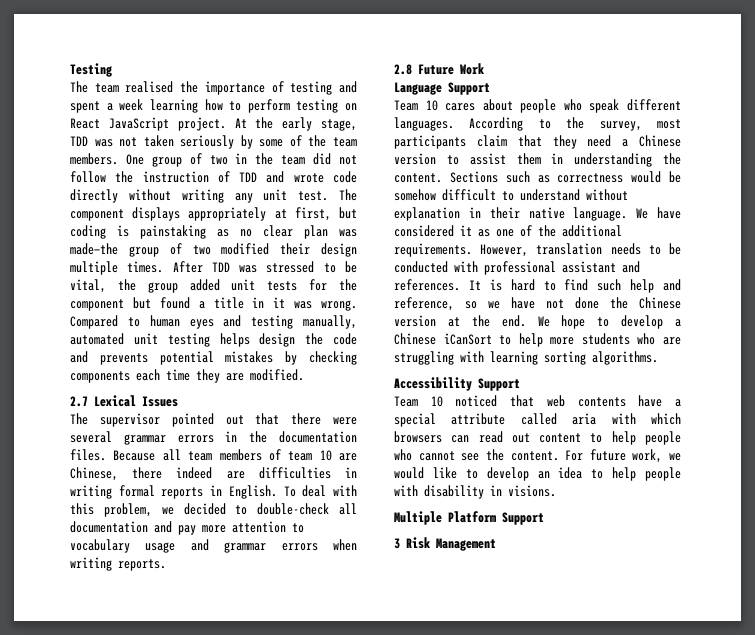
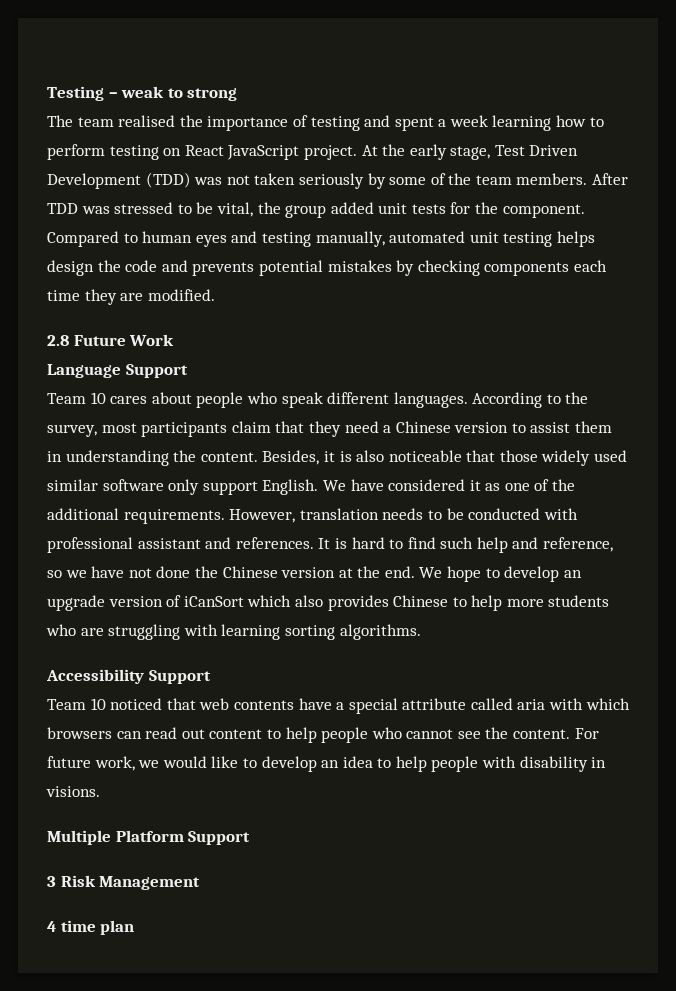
- Testing
+ Testing – weak to strong
- At the early stage, TDD was not taken seriously by some of the team members.
+ At the early stage, Test Driven Development (TDD) was not taken seriously by some of the team members.
- One group of two in the team did not follow the instruction of TDD and wrote code directly without writing any unit test. The component displays appropriately at first, but coding is painstaking as no clear plan was made—the group of two modified their design multiple times.
- After TDD was stressed to be vital, the group added unit tests for the component but found a title in it was wrong.
+ After TDD was stressed to be vital, the group added unit tests for the component.
- 2.7 Lexical Issues
- The supervisor pointed out that there were several grammar errors in the documentation files. Because all team members of team 10 are Chinese, there indeed are difficulties in writing formal reports in English. To deal with this problem, we decided to double-check all documentation and pay more attention to vocabulary usage and grammar errors when writing reports.
- Sections such as correctness would be somehow difficult to understand without explanation in their native language.
+ Besides, it is also noticeable that those widely used similar software only support English.
- We hope to develop a Chinese iCanSort to help more students who are struggling with learning sorting algorithms.
+ We hope to develop an upgrade version of iCanSort which also provides Chinese to help more students who are struggling with learning sorting algorithms.
+ 4 time plan

